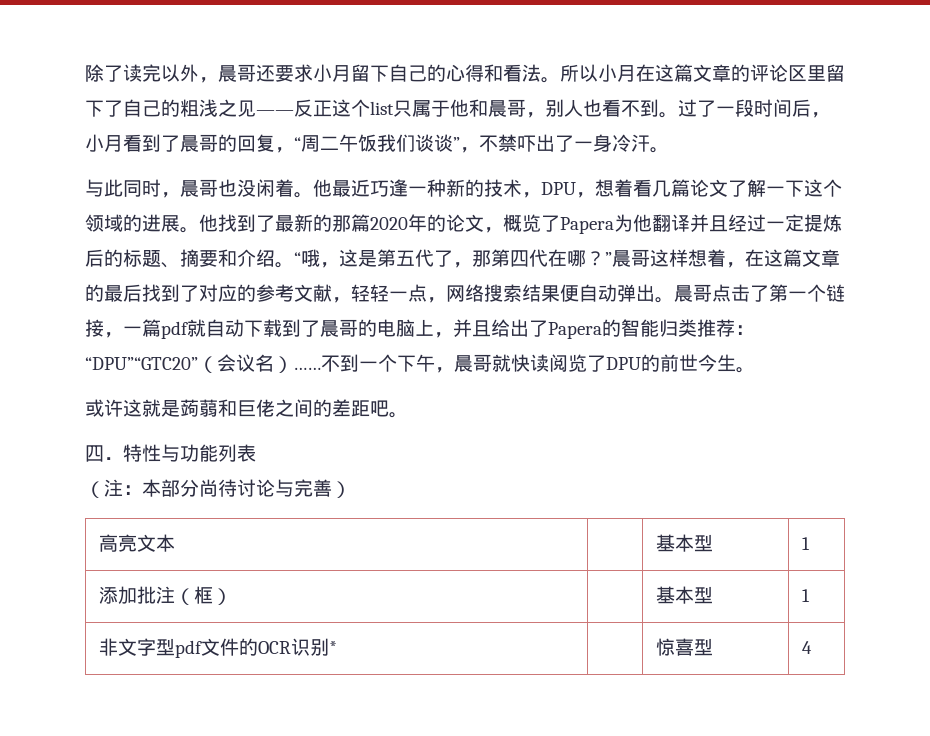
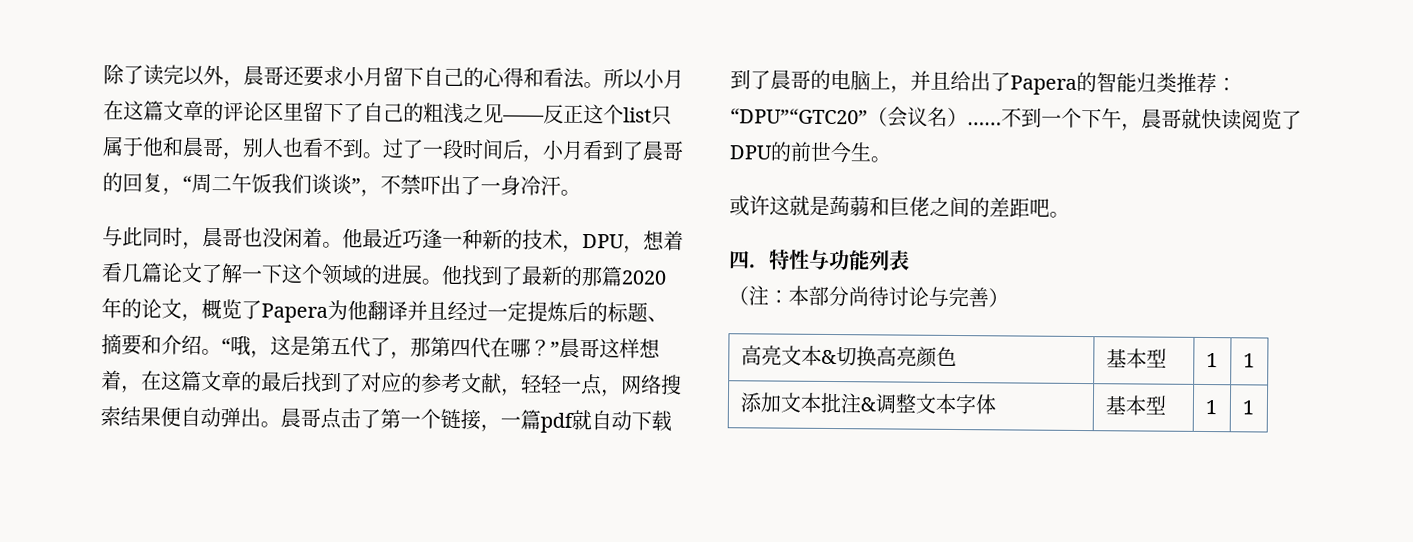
- 高亮文本 | | 基本型 | 1
+ 高亮文本&切换高亮颜色 | 基本型 | 1 | 1
- 添加批注（框） | | 基本型 | 1
- 非文字型pdf文件的OCR识别* | | 惊喜型 | 4
+ 添加文本批注&调整文本字体 | 基本型 | 1 | 1

